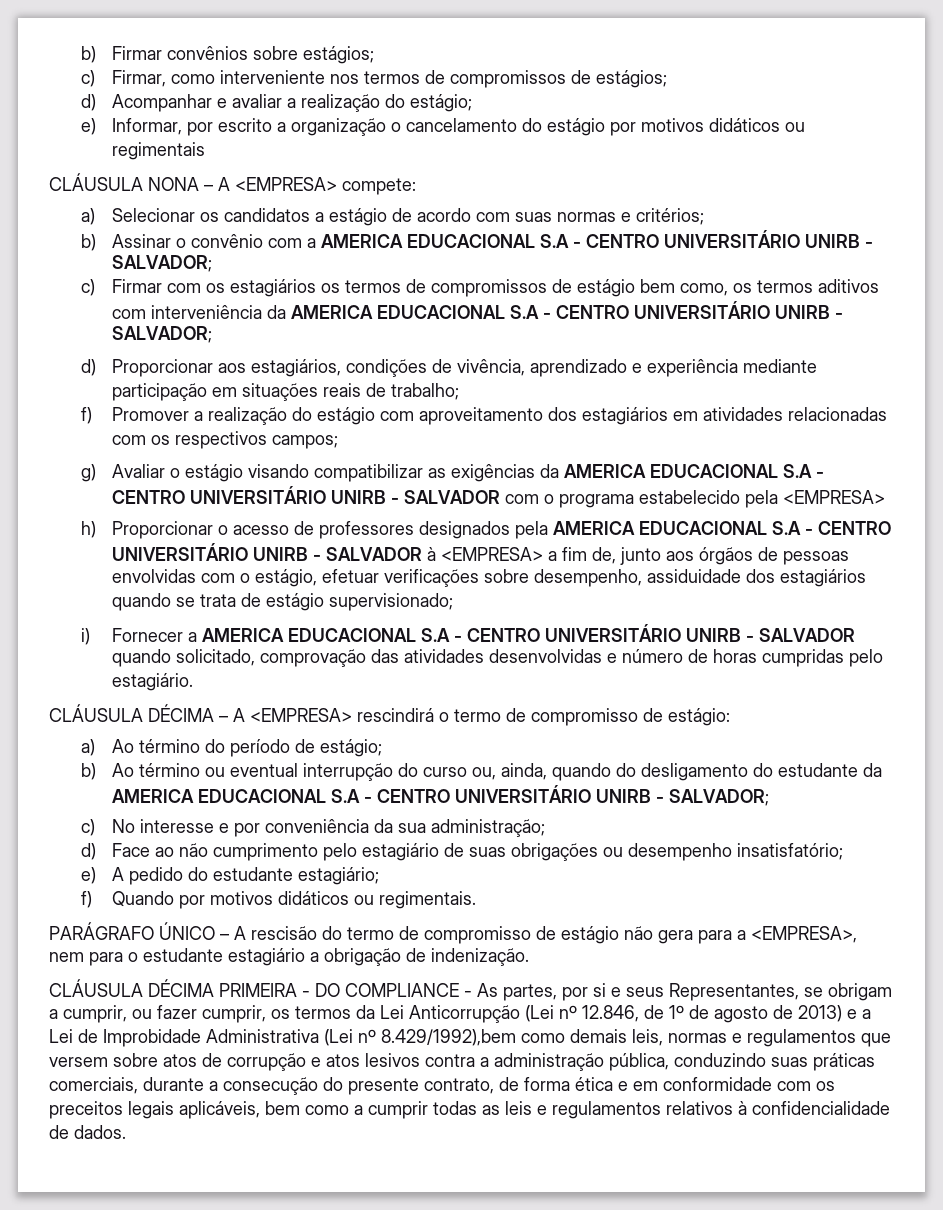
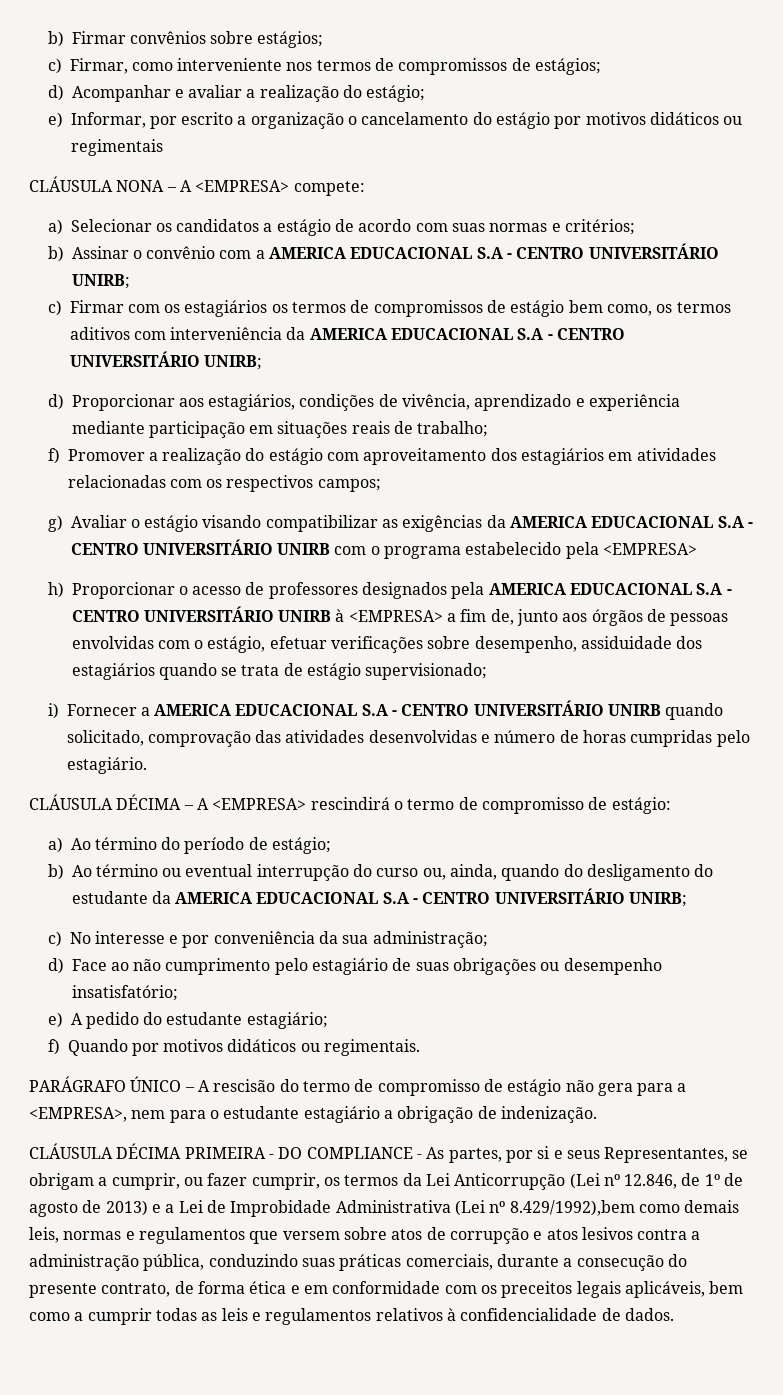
- b) Assinar o convênio com a AMERICA EDUCACIONAL S.A - CENTRO UNIVERSITÁRIO UNIRB - SALVADOR;
+ b) Assinar o convênio com a AMERICA EDUCACIONAL S.A - CENTRO UNIVERSITÁRIO UNIRB;
- c) Firmar com os estagiários os termos de compromissos de estágio bem como, os termos aditivos com interveniência da AMERICA EDUCACIONAL S.A - CENTRO UNIVERSITÁRIO UNIRB - SALVADOR;
+ c) Firmar com os estagiários os termos de compromissos de estágio bem como, os termos aditivos com interveniência da AMERICA EDUCACIONAL S.A - CENTRO UNIVERSITÁRIO UNIRB;
- g) Avaliar o estágio visando compatibilizar as exigências da AMERICA EDUCACIONAL S.A - CENTRO UNIVERSITÁRIO UNIRB - SALVADOR com o programa estabelecido pela <EMPRESA>
+ g) Avaliar o estágio visando compatibilizar as exigências da AMERICA EDUCACIONAL S.A - CENTRO UNIVERSITÁRIO UNIRB com o programa estabelecido pela <EMPRESA>
- h) Proporcionar o acesso de professores designados pela AMERICA EDUCACIONAL S.A - CENTRO UNIVERSITÁRIO UNIRB - SALVADOR à <EMPRESA> a fim de, junto aos órgãos de pessoas envolvidas com o estágio, efetuar verificações sobre desempenho, assiduidade dos estagiários quando se trata de estágio supervisionado;
+ h) Proporcionar o acesso de professores designados pela AMERICA EDUCACIONAL S.A - CENTRO UNIVERSITÁRIO UNIRB à <EMPRESA> a fim de, junto aos órgãos de pessoas envolvidas com o estágio, efetuar verificações sobre desempenho, assiduidade dos estagiários quando se trata de estágio supervisionado;
- i) Fornecer a AMERICA EDUCACIONAL S.A - CENTRO UNIVERSITÁRIO UNIRB - SALVADOR quando solicitado, comprovação das atividades desenvolvidas e número de horas cumpridas pelo estagiário.
+ i) Fornecer a AMERICA EDUCACIONAL S.A - CENTRO UNIVERSITÁRIO UNIRB quando solicitado, comprovação das atividades desenvolvidas e número de horas cumpridas pelo estagiário.
- b) Ao término ou eventual interrupção do curso ou, ainda, quando do desligamento do estudante da AMERICA EDUCACIONAL S.A - CENTRO UNIVERSITÁRIO UNIRB - SALVADOR;
+ b) Ao término ou eventual interrupção do curso ou, ainda, quando do desligamento do estudante da AMERICA EDUCACIONAL S.A - CENTRO UNIVERSITÁRIO UNIRB;

